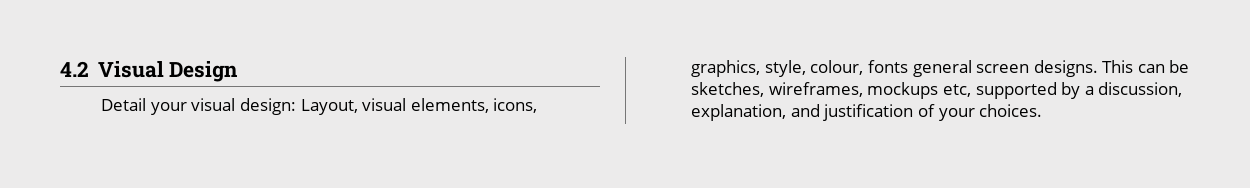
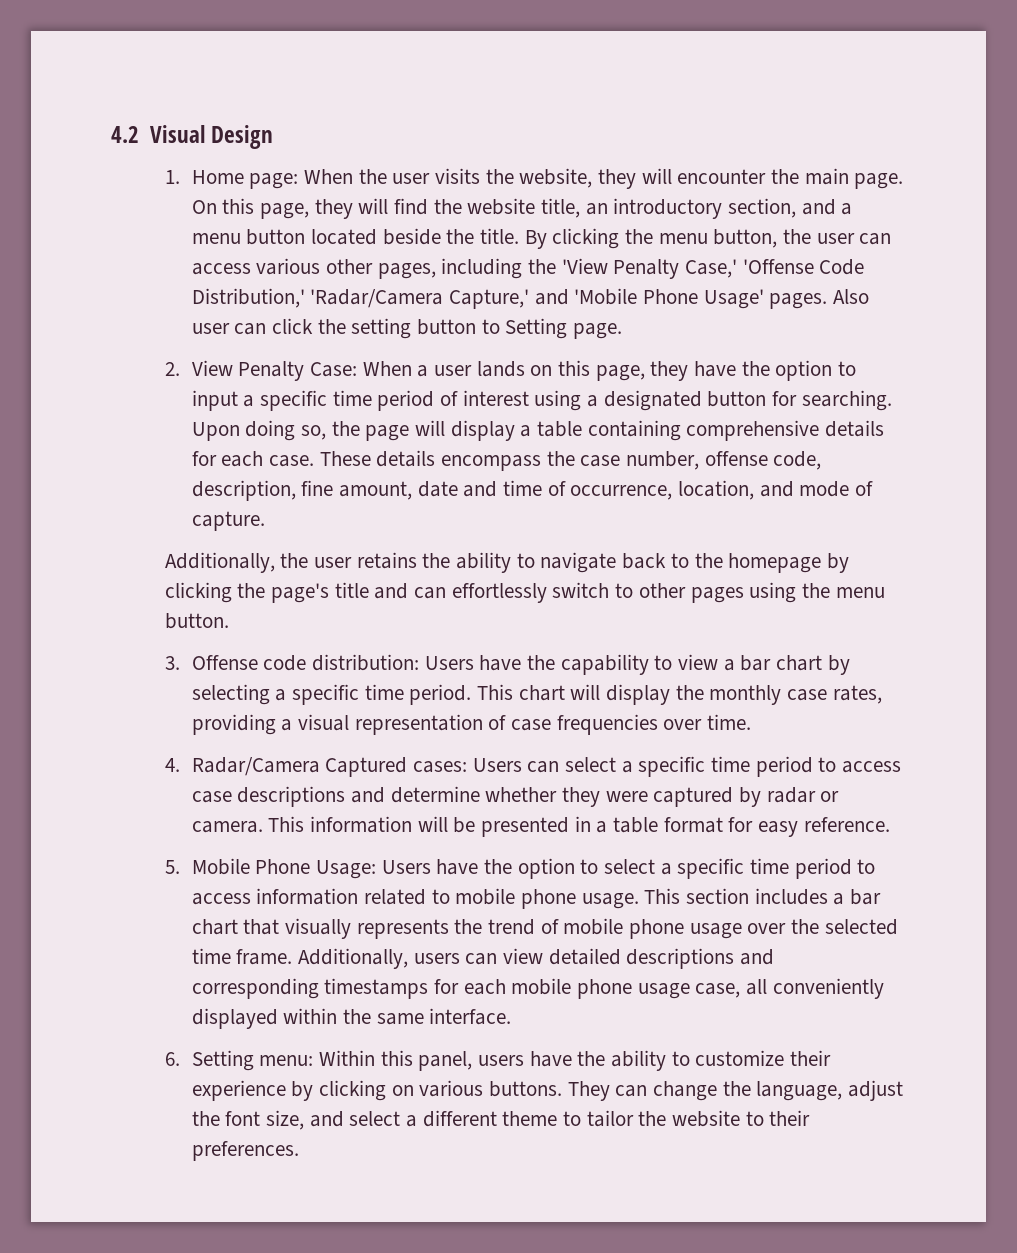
- Detail your visual design: Layout, visual elements, icons, graphics, style, colour, fonts general screen designs. This can be sketches, wireframes, mockups etc, supported by a discussion, explanation, and justification of your choices.
+ 1. Home page: When the user visits the website, they will encounter the main page. On this page, they will find the website title, an introductory section, and a menu button located beside the title. By clicking the menu button, the user can access various other pages, including the 'View Penalty Case,' 'Offense Code Distribution,' 'Radar/Camera Capture,' and 'Mobile Phone Usage' pages. Also user can click the setting button to Setting page.
+ 2. View Penalty Case: When a user lands on this page, they have the option to input a specific time period of interest using a designated button for searching. Upon doing so, the page will display a table containing comprehensive details for each case. These details encompass the case number, offense code, description, fine amount, date and time of occurrence, location, and mode of capture.
+ Additionally, the user retains the ability to navigate back to the homepage by clicking the page's title and can effortlessly switch to other pages using the menu button.
+ 3. Offense code distribution: Users have the capability to view a bar chart by selecting a specific time period. This chart will display the monthly case rates, providing a visual representation of case frequencies over time.
+ 4. Radar/Camera Captured cases: Users can select a specific time period to access case descriptions and determine whether they were captured by radar or camera. This information will be presented in a table format for easy reference.
+ 5. Mobile Phone Usage: Users have the option to select a specific time period to access information related to mobile phone usage. This section includes a bar chart that visually represents the trend of mobile phone usage over the selected time frame. Additionally, users can view detailed descriptions and corresponding timestamps for each mobile phone usage case, all conveniently displayed within the same interface.
+ 6. Setting menu: Within this panel, users have the ability to customize their experience by clicking on various buttons. They can change the language, adjust the font size, and select a different theme to tailor the website to their preferences.

